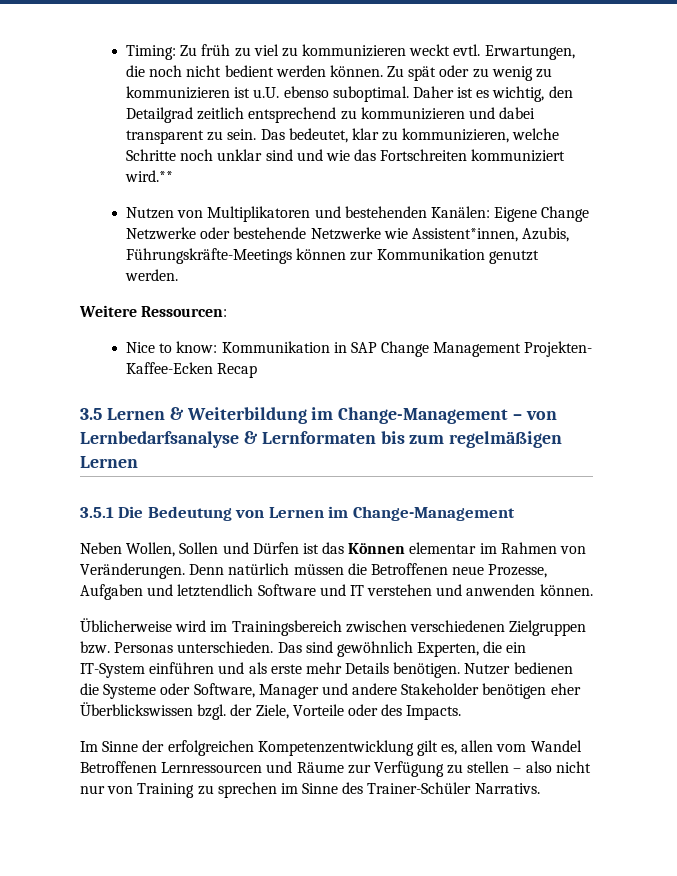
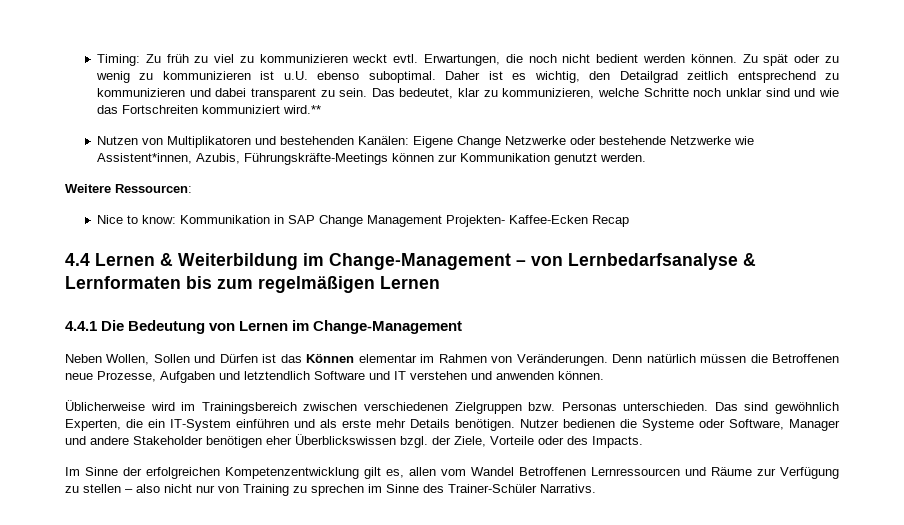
- 3.5 Lernen & Weiterbildung im Change-Management – von Lernbedarfsanalyse & Lernformaten bis zum regelmäßigen Lernen
+ 4.4 Lernen & Weiterbildung im Change-Management – von Lernbedarfsanalyse & Lernformaten bis zum regelmäßigen Lernen
- 3.5.1 Die Bedeutung von Lernen im Change-Management
+ 4.4.1 Die Bedeutung von Lernen im Change-Management

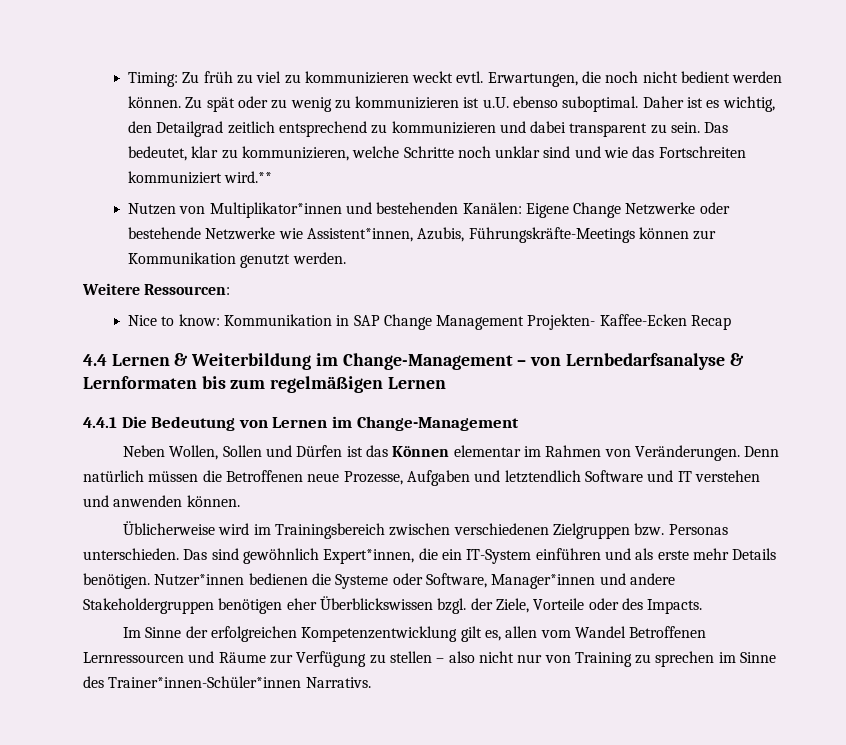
- Nutzen von Multiplikatoren und bestehenden Kanälen: Eigene Change Netzwerke oder bestehende Netzwerke wie Assistent*innen, Azubis, Führungskräfte-Meetings können zur Kommunikation genutzt werden.
+ Nutzen von Multiplikator*innen und bestehenden Kanälen: Eigene Change Netzwerke oder bestehende Netzwerke wie Assistent*innen, Azubis, Führungskräfte-Meetings können zur Kommunikation genutzt werden.
- Das sind gewöhnlich Experten, die ein IT-System einführen und als erste mehr Details benötigen.
+ Das sind gewöhnlich Expert*innen, die ein IT-System einführen und als erste mehr Details benötigen.
- Nutzer bedienen die Systeme oder Software, Manager und andere Stakeholder benötigen eher Überblickswissen bzgl. der Ziele, Vorteile oder des Impacts.
+ Nutzer*innen bedienen die Systeme oder Software, Manager*innen und andere Stakeholdergruppen benötigen eher Überblickswissen bzgl. der Ziele, Vorteile oder des Impacts.
- Im Sinne der erfolgreichen Kompetenzentwicklung gilt es, allen vom Wandel Betroffenen Lernressourcen und Räume zur Verfügung zu stellen – also nicht nur von Training zu sprechen im Sinne des Trainer-Schüler Narrativs.
+ Im Sinne der erfolgreichen Kompetenzentwicklung gilt es, allen vom Wandel Betroffenen Lernressourcen und Räume zur Verfügung zu stellen – also nicht nur von Training zu sprechen im Sinne des Trainer*innen-Schüler*innen Narrativs.

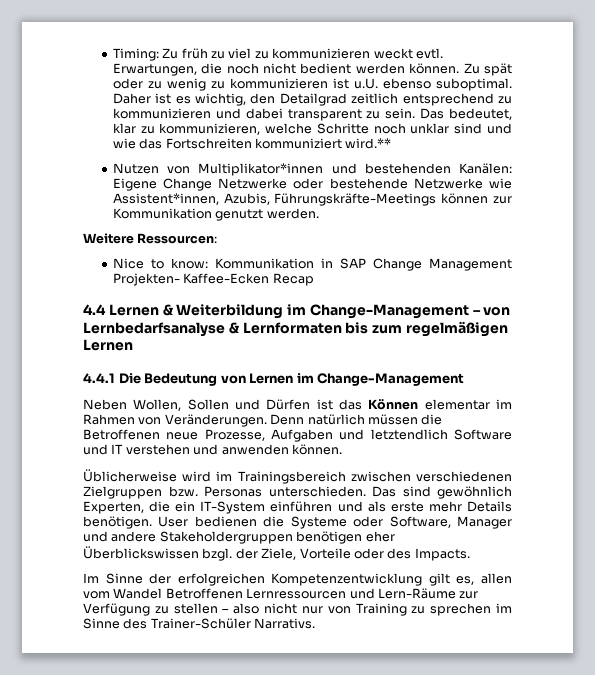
- Das sind gewöhnlich Expert*innen, die ein IT-System einführen und als erste mehr Details benötigen.
+ Das sind gewöhnlich Experten, die ein IT-System einführen und als erste mehr Details benötigen.
- Nutzer*innen bedienen die Systeme oder Software, Manager*innen und andere Stakeholdergruppen benötigen eher Überblickswissen bzgl. der Ziele, Vorteile oder des Impacts.
+ User bedienen die Systeme oder Software, Manager und andere Stakeholdergruppen benötigen eher Überblickswissen bzgl. der Ziele, Vorteile oder des Impacts.
- Im Sinne der erfolgreichen Kompetenzentwicklung gilt es, allen vom Wandel Betroffenen Lernressourcen und Räume zur Verfügung zu stellen – also nicht nur von Training zu sprechen im Sinne des Trainer*innen-Schüler*innen Narrativs.
+ Im Sinne der erfolgreichen Kompetenzentwicklung gilt es, allen vom Wandel Betroffenen Lernressourcen und Lern-Räume zur Verfügung zu stellen – also nicht nur von Training zu sprechen im Sinne des Trainer-Schüler Narrativs.

